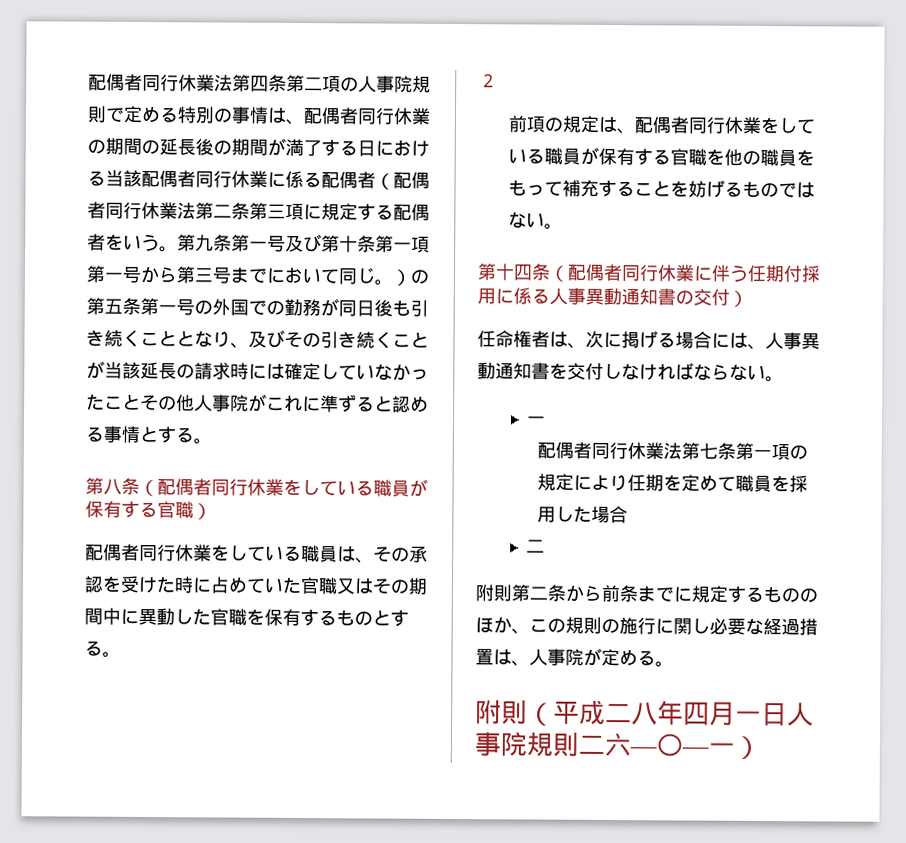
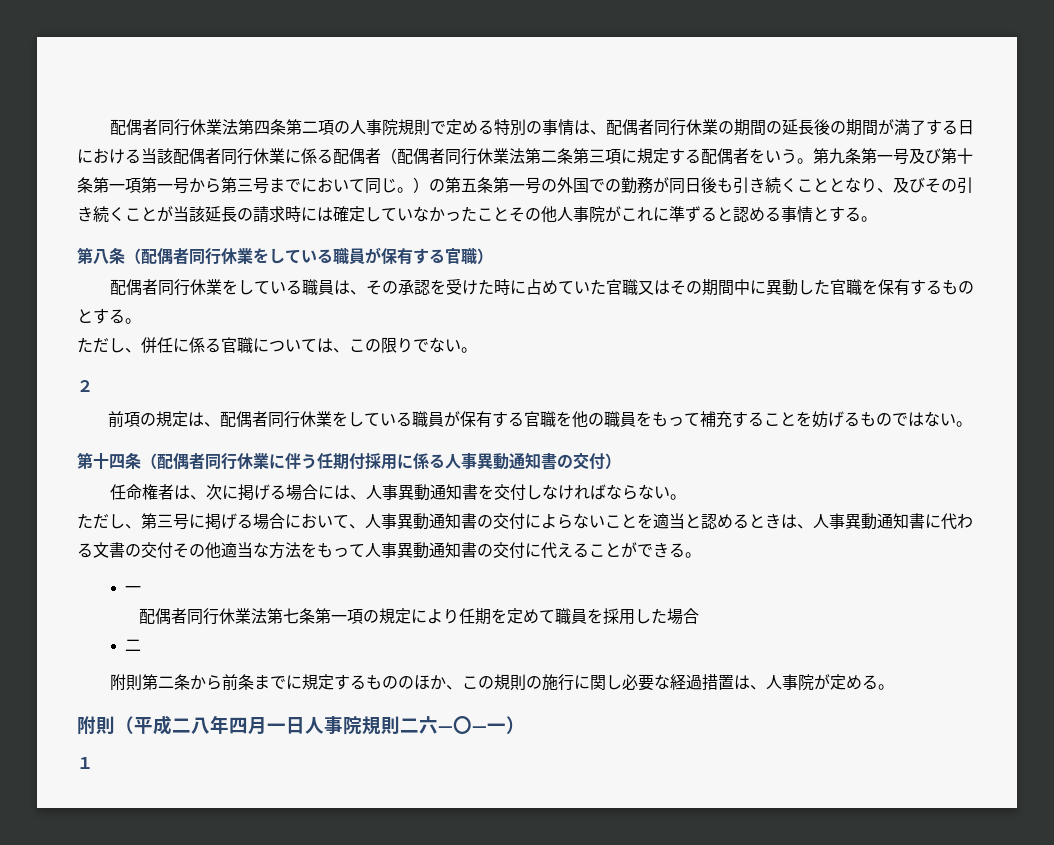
+ ただし、併任に係る官職については、この限りでない。
+ ただし、第三号に掲げる場合において、人事異動通知書の交付によらないことを適当と認めるときは、人事異動通知書に代わる文書の交付その他適当な方法をもって人事異動通知書の交付に代えることができる。
+ １

